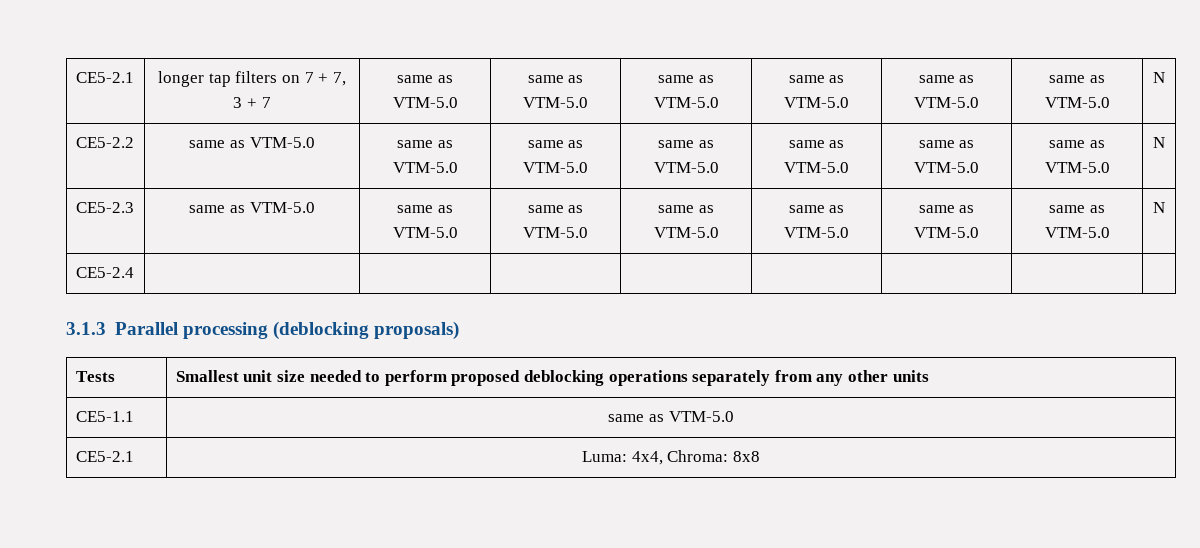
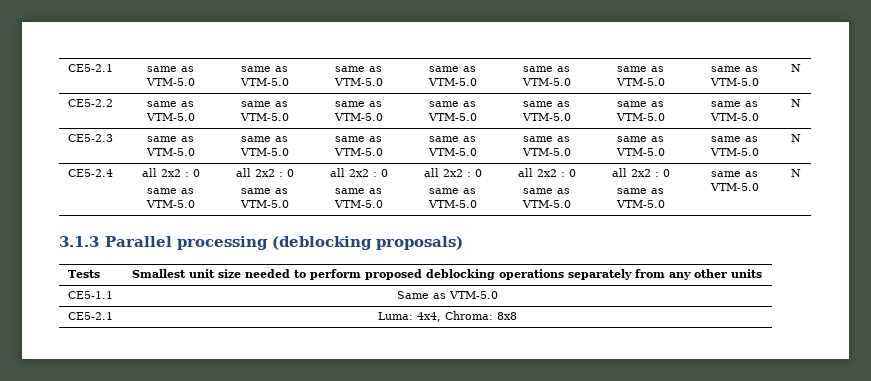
- CE5-2.1 | longer tap filters on 7 + 7, 3 + 7 | same as VTM-5.0 | same as VTM-5.0 | same as VTM-5.0 | same as VTM-5.0 | same as VTM-5.0 | same as VTM-5.0 | N
+ CE5-2.1 | same as VTM-5.0 | same as VTM-5.0 | same as VTM-5.0 | same as VTM-5.0 | same as VTM-5.0 | same as VTM-5.0 | same as VTM-5.0 | N
- CE5-2.4
+ CE5-2.4 | all 2x2 : 0
+ same as VTM-5.0 | all 2x2 : 0
+ same as VTM-5.0 | all 2x2 : 0
+ same as VTM-5.0 | all 2x2 : 0
+ same as VTM-5.0 | all 2x2 : 0
+ same as VTM-5.0 | all 2x2 : 0
+ same as VTM-5.0 | same as VTM-5.0 | N
- CE5-1.1 | same as VTM-5.0
+ CE5-1.1 | Same as VTM-5.0

